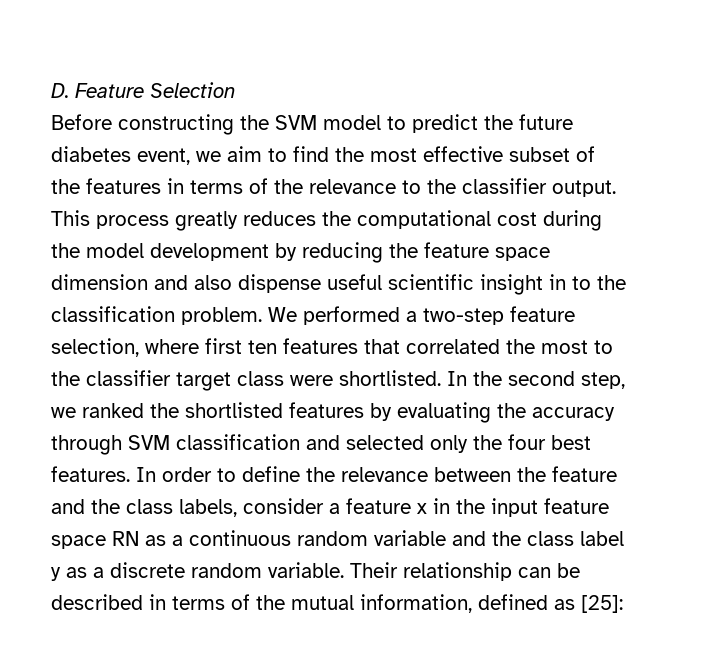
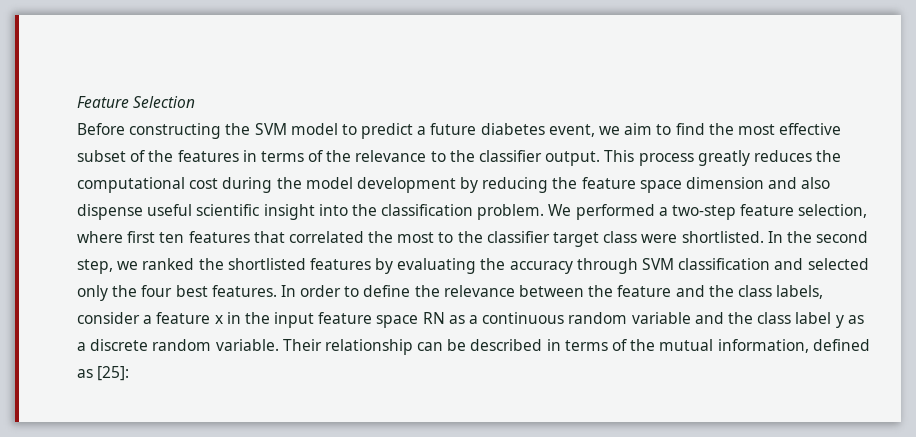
- D. Feature Selection
+ Feature Selection
- Before constructing the SVM model to predict the future diabetes event, we aim to find the most effective subset of the features in terms of the relevance to the classifier output.
+ Before constructing the SVM model to predict a future diabetes event, we aim to find the most effective subset of the features in terms of the relevance to the classifier output.
- This process greatly reduces the computational cost during the model development by reducing the feature space dimension and also dispense useful scientific insight in to the classification problem.
+ This process greatly reduces the computational cost during the model development by reducing the feature space dimension and also dispense useful scientific insight into the classification problem.

